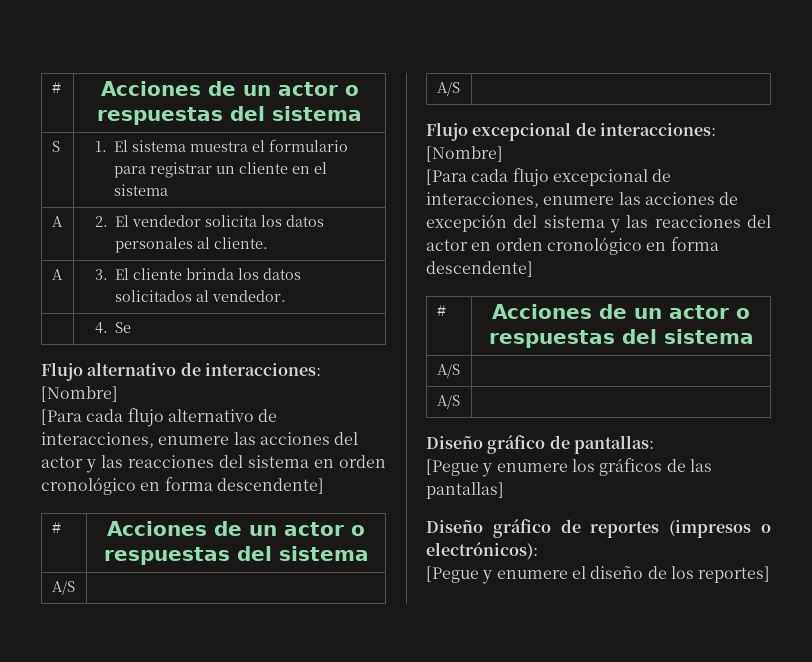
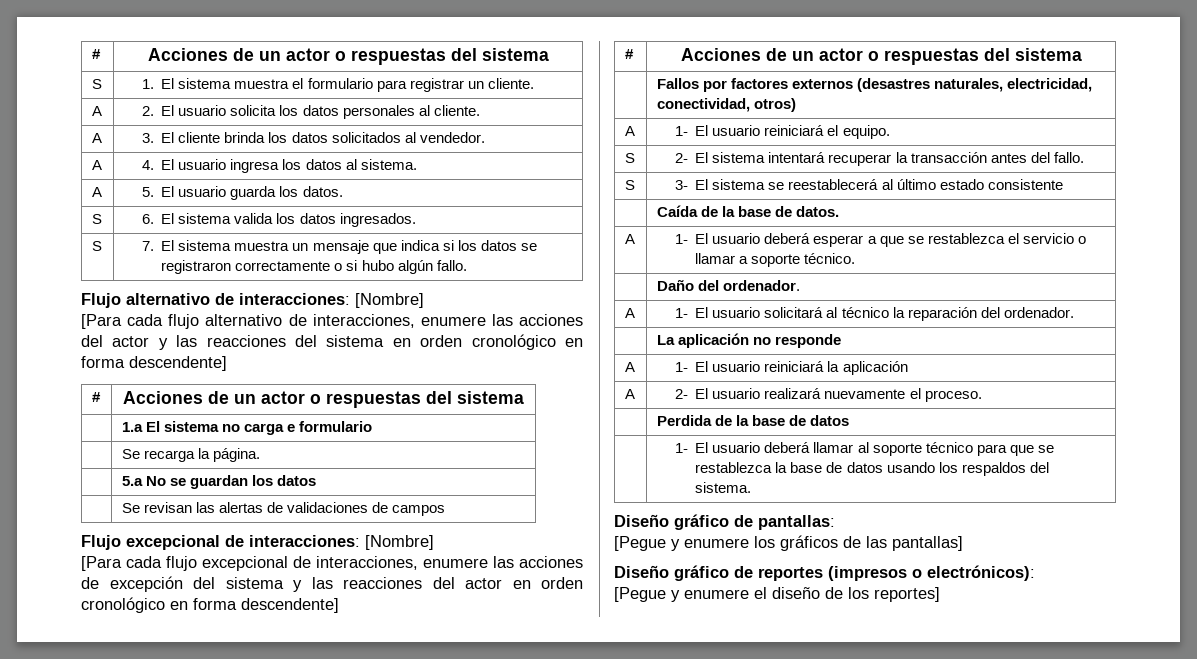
- S | 1. El sistema muestra el formulario para registrar un cliente en el sistema
+ S | 1. El sistema muestra el formulario para registrar un cliente.
- A | 2. El vendedor solicita los datos personales al cliente.
+ A | 2. El usuario solicita los datos personales al cliente.
- | 4. Se
+ A | 4. El usuario ingresa los datos al sistema.
+ A | 5. El usuario guarda los datos.
+ S | 6. El sistema valida los datos ingresados.
+ S | 7. El sistema muestra un mensaje que indica si los datos se registraron correctamente o si hubo algún fallo.
  [Para cada flujo alternativo de interacciones, enumere las acciones del actor y las reacciones del sistema en orden cronológico en forma descendente]
  # | Acciones de un actor o respuestas del sistema
- A/S |
- A/S |
+ | 1.a El sistema no carga e formulario
+ | Se recarga la página.
+ | 5.a No se guardan los datos
+ | Se revisan las alertas de validaciones de campos
  [Para cada flujo excepcional de interacciones, enumere las acciones de excepción del sistema y las reacciones del actor en orden cronológico en forma descendente]
  # | Acciones de un actor o respuestas del sistema
- A/S |
- A/S |
+ | Fallos por factores externos (desastres naturales, electricidad, conectividad, otros)
+ A | 1- El usuario reiniciará el equipo.
+ S | 2- El sistema intentará recuperar la transacción antes del fallo.
+ S | 3- El sistema se reestablecerá al último estado consistente
+ | Caída de la base de datos.
+ A | 1- El usuario deberá esperar a que se restablezca el servicio o llamar a soporte técnico.
+ | Daño del ordenador.
+ A | 1- El usuario solicitará al técnico la reparación del ordenador.
+ | La aplicación no responde
+ A | 1- El usuario reiniciará la aplicación
+ A | 2- El usuario realizará nuevamente el proceso.
+ | Perdida de la base de datos
+ | 1- El usuario deberá llamar al soporte técnico para que se restablezca la base de datos usando los respaldos del sistema.

